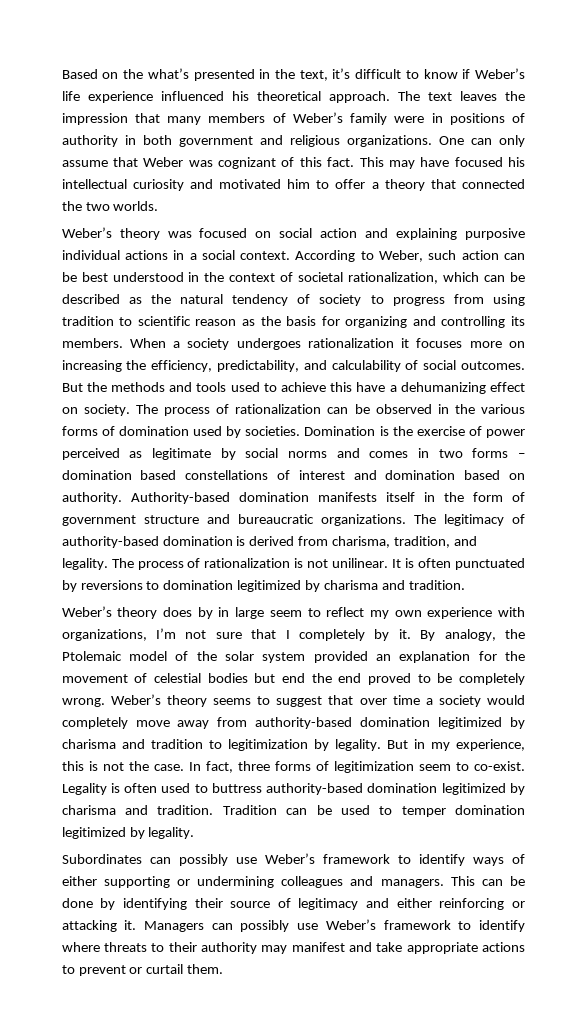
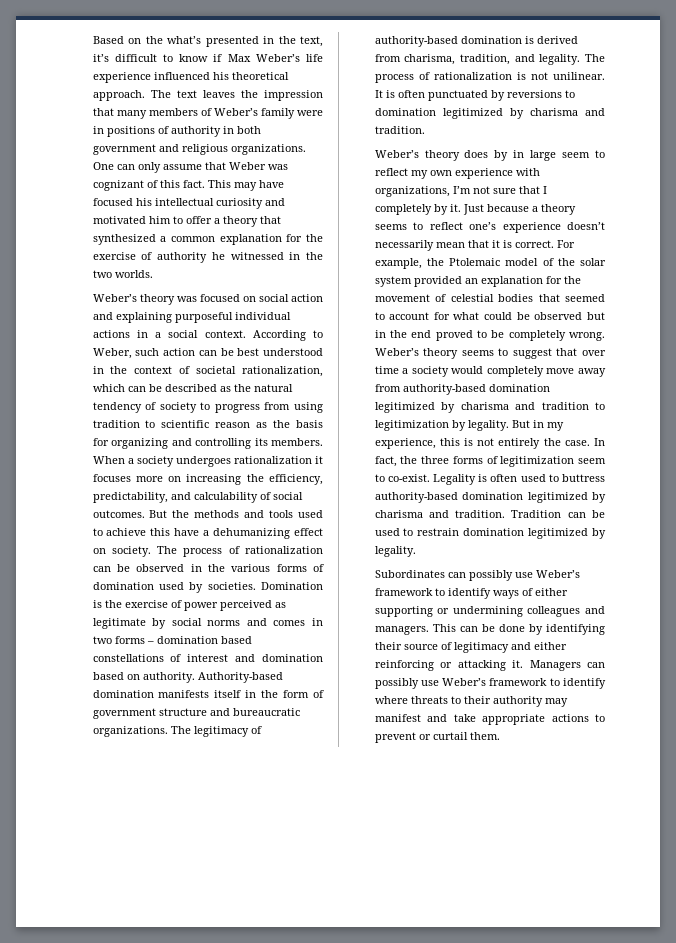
- Based on the what’s presented in the text, it’s difficult to know if Weber’s life experience influenced his theoretical approach.
+ Based on the what’s presented in the text, it’s difficult to know if Max Weber’s life experience influenced his theoretical approach.
- This may have focused his intellectual curiosity and motivated him to offer a theory that connected the two worlds.
+ This may have focused his intellectual curiosity and motivated him to offer a theory that synthesized a common explanation for the exercise of authority he witnessed in the two worlds.
- Weber’s theory was focused on social action and explaining purposive individual actions in a social context.
+ Weber’s theory was focused on social action and explaining purposeful individual actions in a social context.
- By analogy, the Ptolemaic model of the solar system provided an explanation for the movement of celestial bodies but end the end proved to be completely wrong.
+ Just because a theory seems to reflect one’s experience doesn’t necessarily mean that it is correct. For example, the Ptolemaic model of the solar system provided an explanation for the movement of celestial bodies that seemed to account for what could be observed but in the end proved to be completely wrong.
- But in my experience, this is not the case.
+ But in my experience, this is not entirely the case.
- In fact, three forms of legitimization seem to co-exist.
+ In fact, the three forms of legitimization seem to co-exist.
- Tradition can be used to temper domination legitimized by legality.
+ Tradition can be used to restrain domination legitimized by legality.

